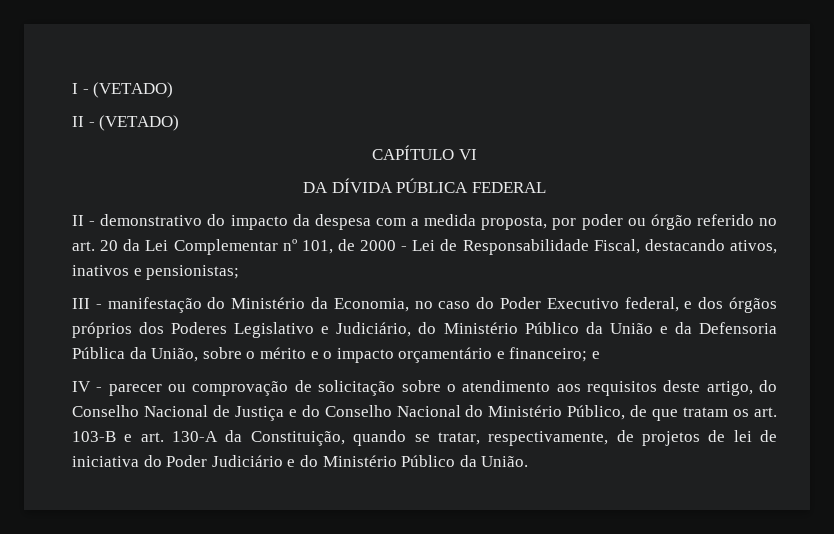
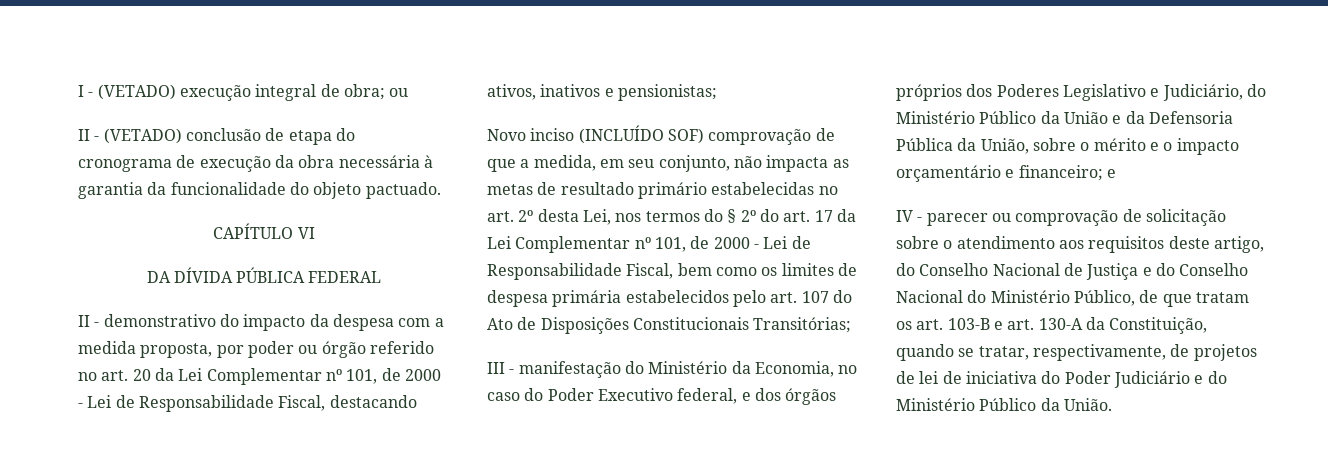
- I - (VETADO)
- II - (VETADO)
+ I - (VETADO) execução integral de obra; ou
+ II - (VETADO) conclusão de etapa do cronograma de execução da obra necessária à garantia da funcionalidade do objeto pactuado.
+ Novo inciso (INCLUÍDO SOF) comprovação de que a medida, em seu conjunto, não impacta as metas de resultado primário estabelecidas no art. 2º desta Lei, nos termos do § 2º do art. 17 da Lei Complementar nº 101, de 2000 - Lei de Responsabilidade Fiscal, bem como os limites de despesa primária estabelecidos pelo art. 107 do Ato de Disposições Constitucionais Transitórias;

